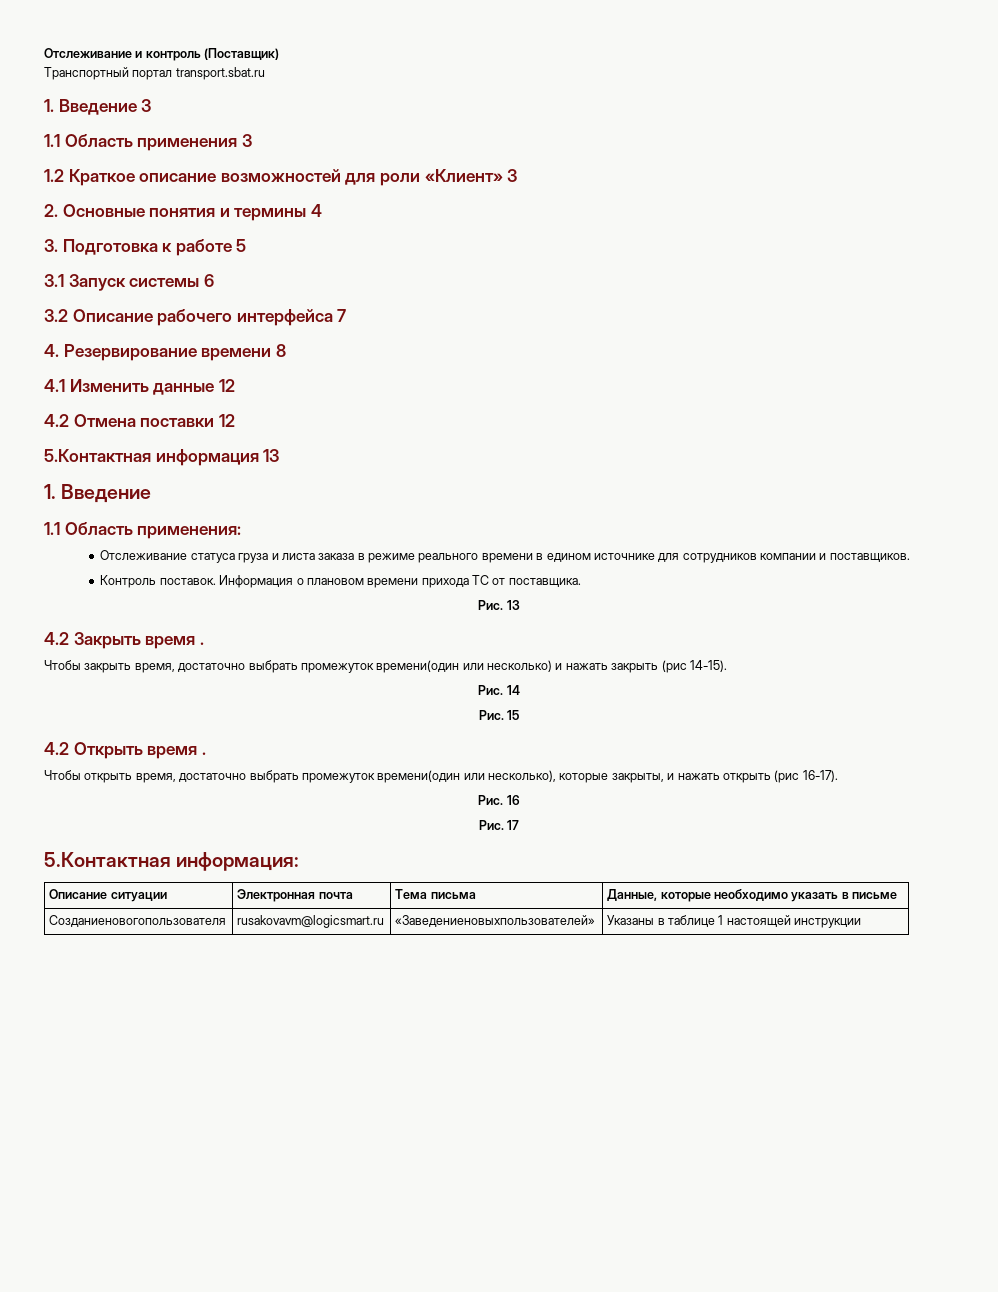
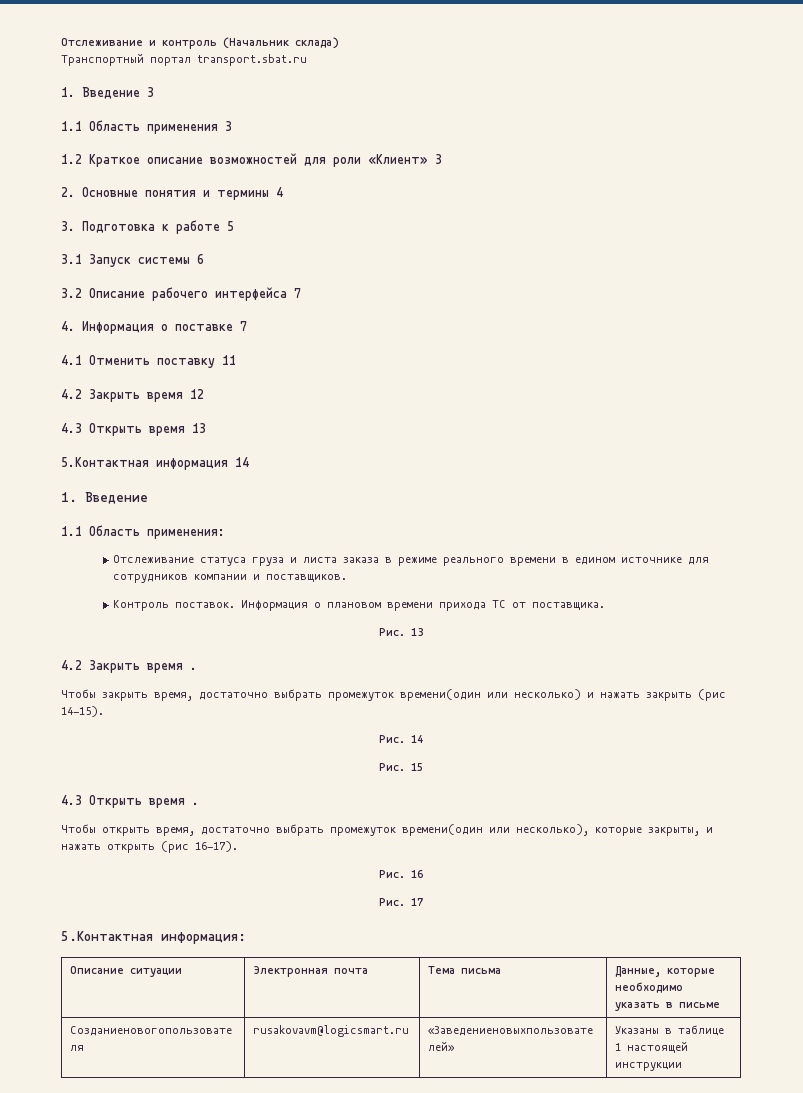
- Отслеживание и контроль (Поставщик)
+ Отслеживание и контроль (Начальник склада)
- 4. Резервирование времени 8
- 4.1 Изменить данные 12
- 4.2 Отмена поставки 12
+ 4. Информация о поставке 7
+ 4.1 Отменить поставку 11
+ 4.2 Закрыть время 12
+ 4.3 Открыть время 13
- 5.Контактная информация 13
+ 5.Контактная информация 14
- 4.2 Открыть время .
+ 4.3 Открыть время .

